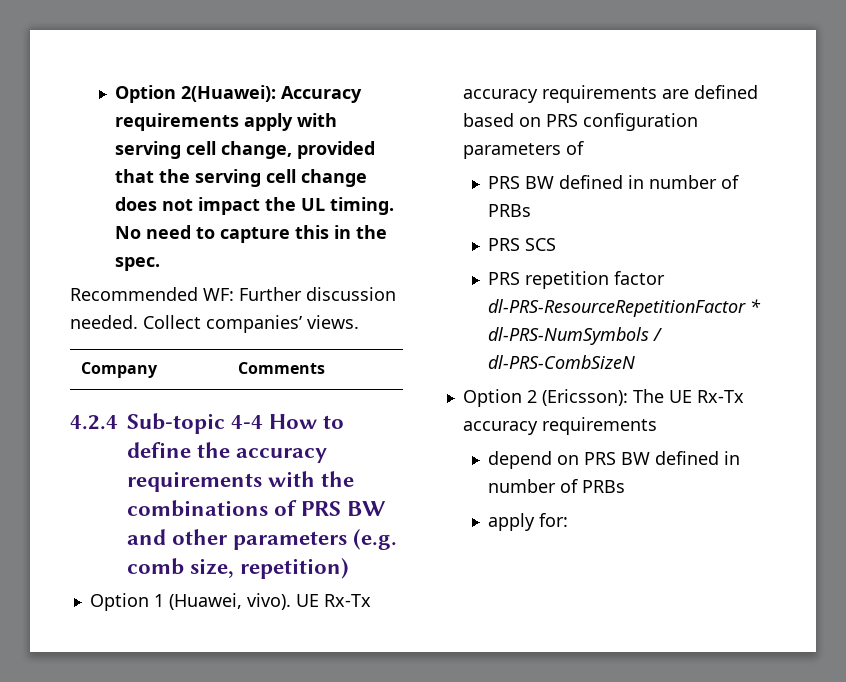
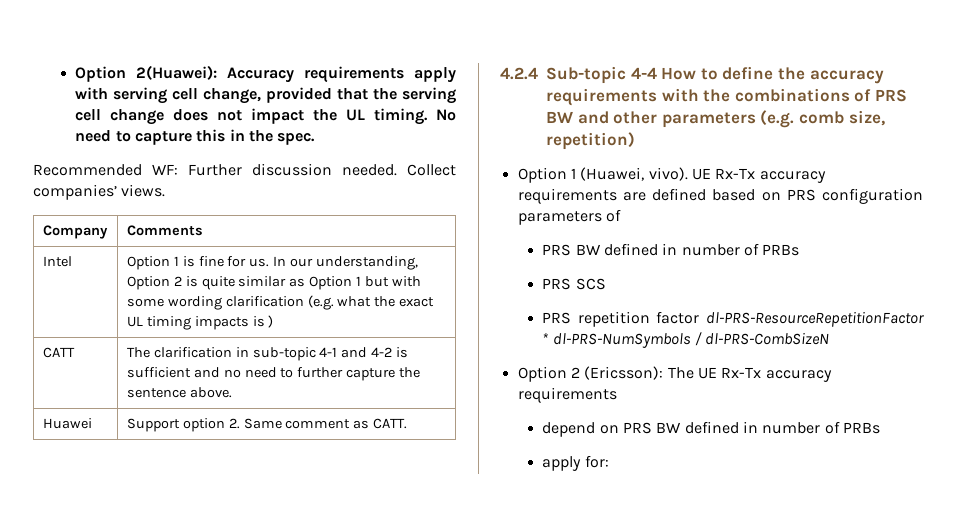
+ Intel | Option 1 is fine for us. In our understanding, Option 2 is quite similar as Option 1 but with some wording clarification (e.g. what the exact UL timing impacts is )
+ CATT | The clarification in sub-topic 4-1 and 4-2 is sufficient and no need to further capture the sentence above.
+ Huawei | Support option 2. Same comment as CATT.

